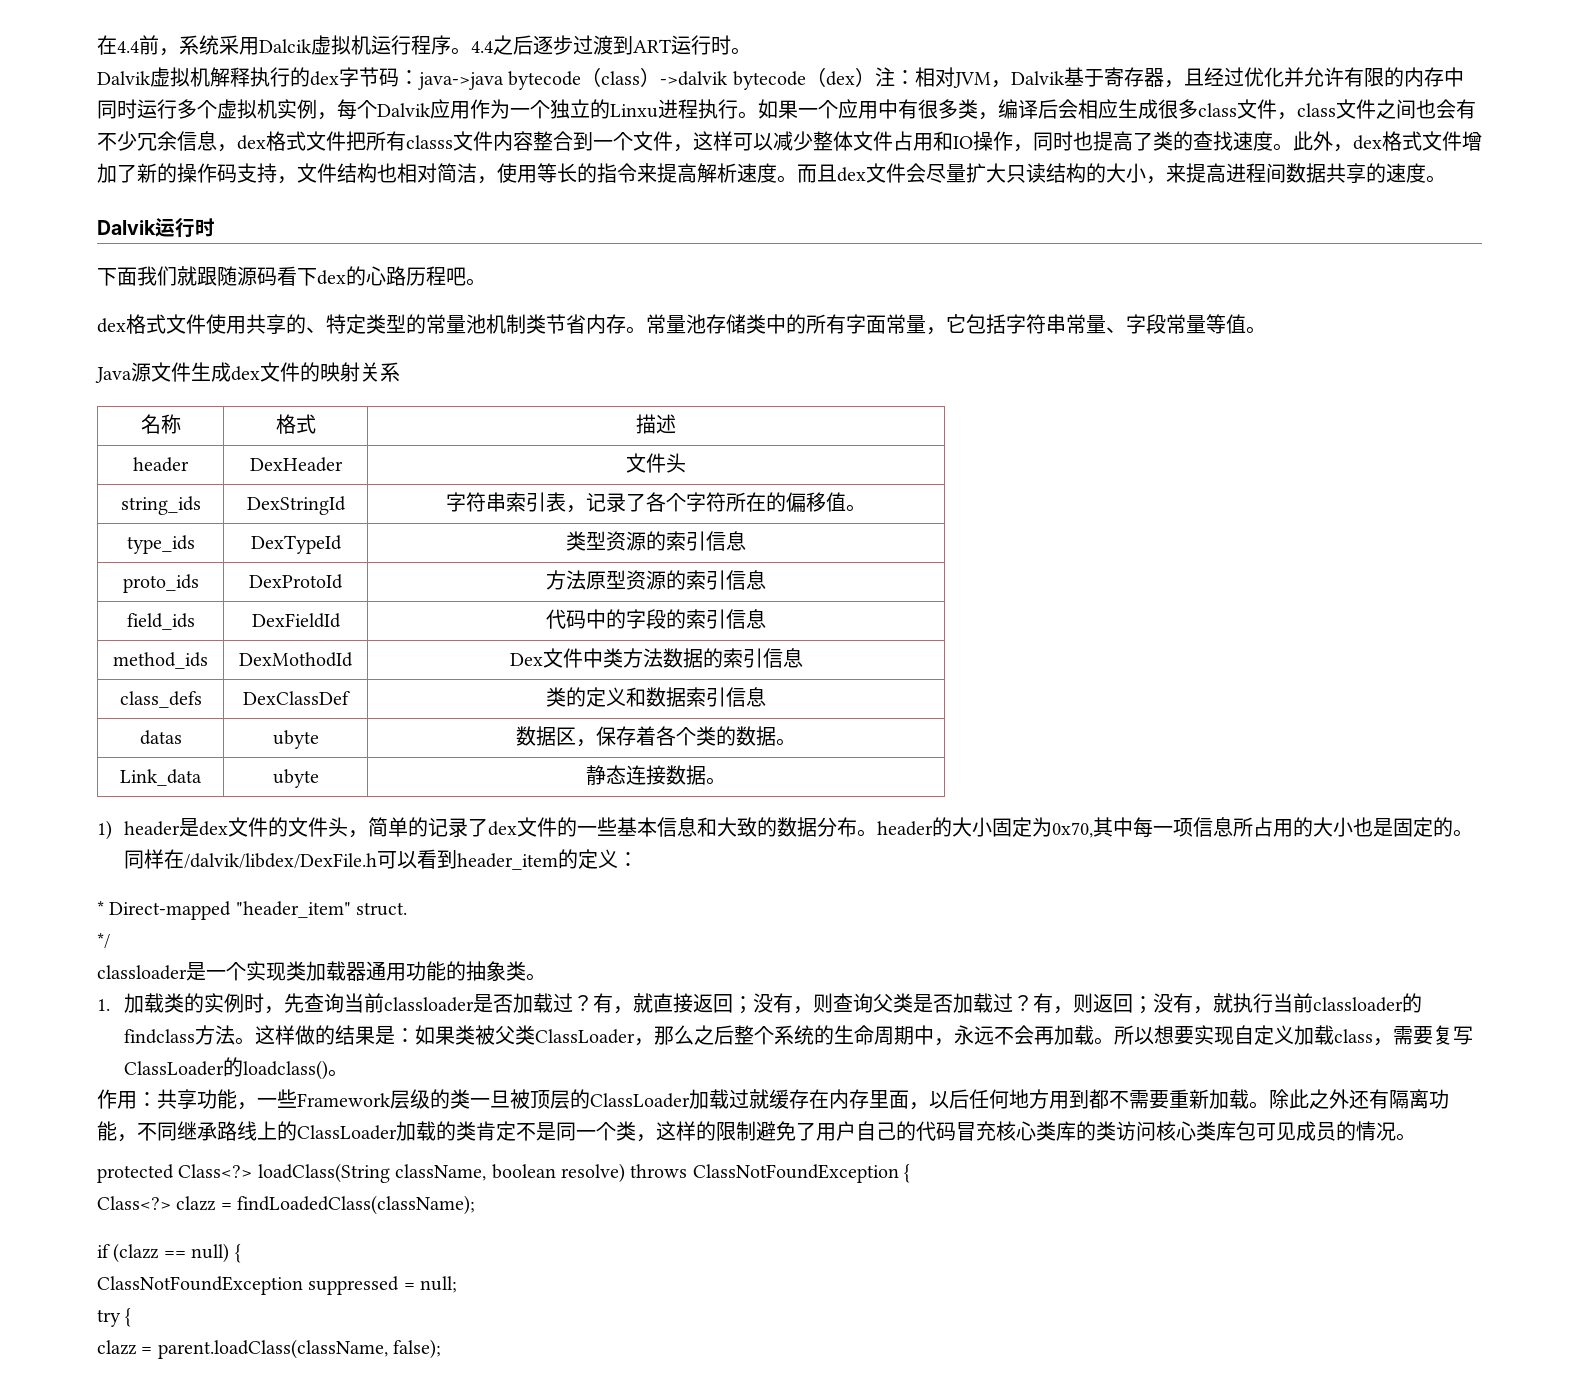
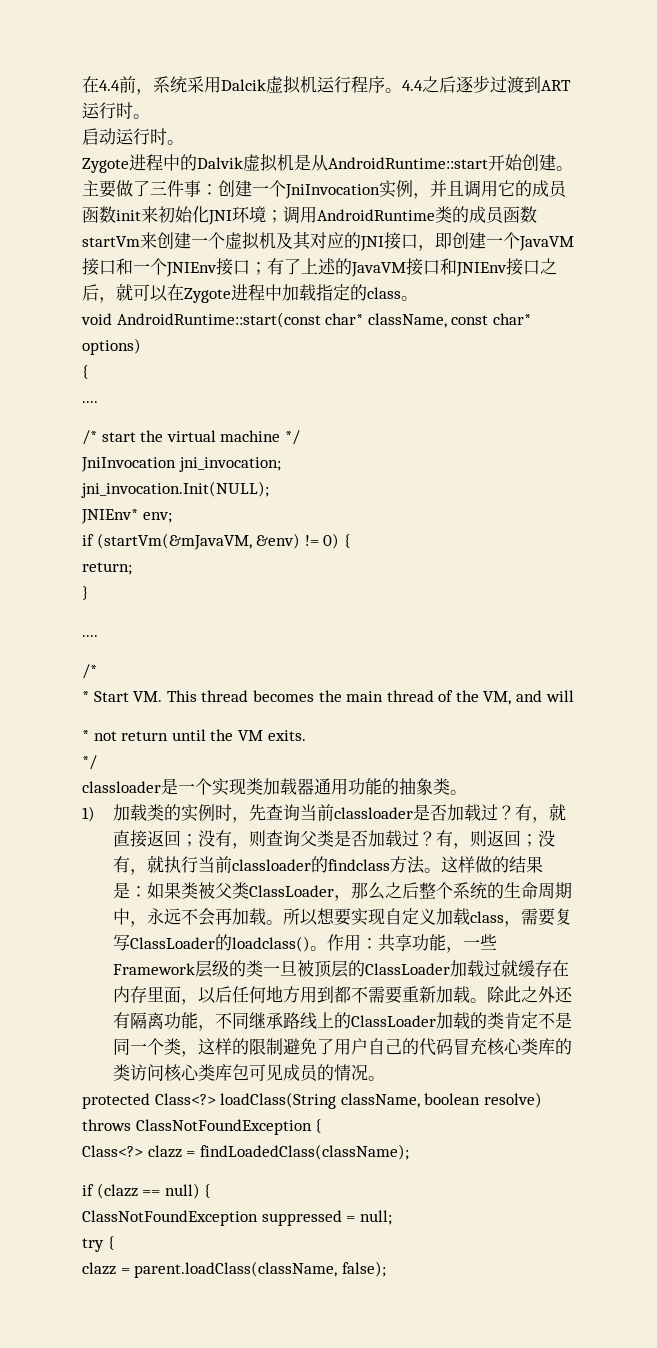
- Dalvik虚拟机解释执行的dex字节码：java->java bytecode（class）->dalvik bytecode（dex）注：相对JVM，Dalvik基于寄存器，且经过优化并允许有限的内存中同时运行多个虚拟机实例，每个Dalvik应用作为一个独立的Linxu进程执行。如果一个应用中有很多类，编译后会相应生成很多class文件，class文件之间也会有不少冗余信息，dex格式文件把所有classs文件内容整合到一个文件，这样可以减少整体文件占用和IO操作，同时也提高了类的查找速度。此外，dex格式文件增加了新的操作码支持，文件结构也相对简洁，使用等长的指令来提高解析速度。而且dex文件会尽量扩大只读结构的大小，来提高进程间数据共享的速度。
- Dalvik运行时
- 下面我们就跟随源码看下dex的心路历程吧。
- dex格式文件使用共享的、特定类型的常量池机制类节省内存。常量池存储类中的所有字面常量，它包括字符串常量、字段常量等值。
- Java源文件生成dex文件的映射关系
- 名称 | 格式 | 描述
- header | DexHeader | 文件头
- string_ids | DexStringId | 字符串索引表，记录了各个字符所在的偏移值。
- type_ids | DexTypeId | 类型资源的索引信息
- proto_ids | DexProtoId | 方法原型资源的索引信息
- field_ids | DexFieldId | 代码中的字段的索引信息
- method_ids | DexMothodId | Dex文件中类方法数据的索引信息
- class_defs | DexClassDef | 类的定义和数据索引信息
- datas | ubyte | 数据区，保存着各个类的数据。
- Link_data | ubyte | 静态连接数据。
- 1) header是dex文件的文件头，简单的记录了dex文件的一些基本信息和大致的数据分布。header的大小固定为0x70,其中每一项信息所占用的大小也是固定的。同样在/dalvik/libdex/DexFile.h可以看到header_item的定义：
- * Direct-mapped "header_item" struct.
+ 启动运行时。
+ Zygote进程中的Dalvik虚拟机是从AndroidRuntime::start开始创建。主要做了三件事：创建一个JniInvocation实例，并且调用它的成员函数init来初始化JNI环境；调用AndroidRuntime类的成员函数startVm来创建一个虚拟机及其对应的JNI接口，即创建一个JavaVM接口和一个JNIEnv接口；有了上述的JavaVM接口和JNIEnv接口之后，就可以在Zygote进程中加载指定的class。
+ void AndroidRuntime::start(const char* className, const char* options)
+ {
+ ....
+ /* start the virtual machine */
+ JniInvocation jni_invocation;
+ jni_invocation.Init(NULL);
+ JNIEnv* env;
+ if (startVm(&mJavaVM, &env) != 0) {
+ return;
+ }
+ ....
+ /*
+ * Start VM. This thread becomes the main thread of the VM, and will
+ * not return until the VM exits.
- 1.加载类的实例时，先查询当前classloader是否加载过？
+ 1)加载类的实例时，先查询当前classloader是否加载过？
- 所以想要实现自定义加载class，需要复写ClassLoader的loadclass()。
- 作用：共享功能，一些Framework层级的类一旦被顶层的ClassLoader加载过就缓存在内存里面，以后任何地方用到都不需要重新加载。
+ 所以想要实现自定义加载class，需要复写ClassLoader的loadclass()。作用：共享功能，一些Framework层级的类一旦被顶层的ClassLoader加载过就缓存在内存里面，以后任何地方用到都不需要重新加载。

